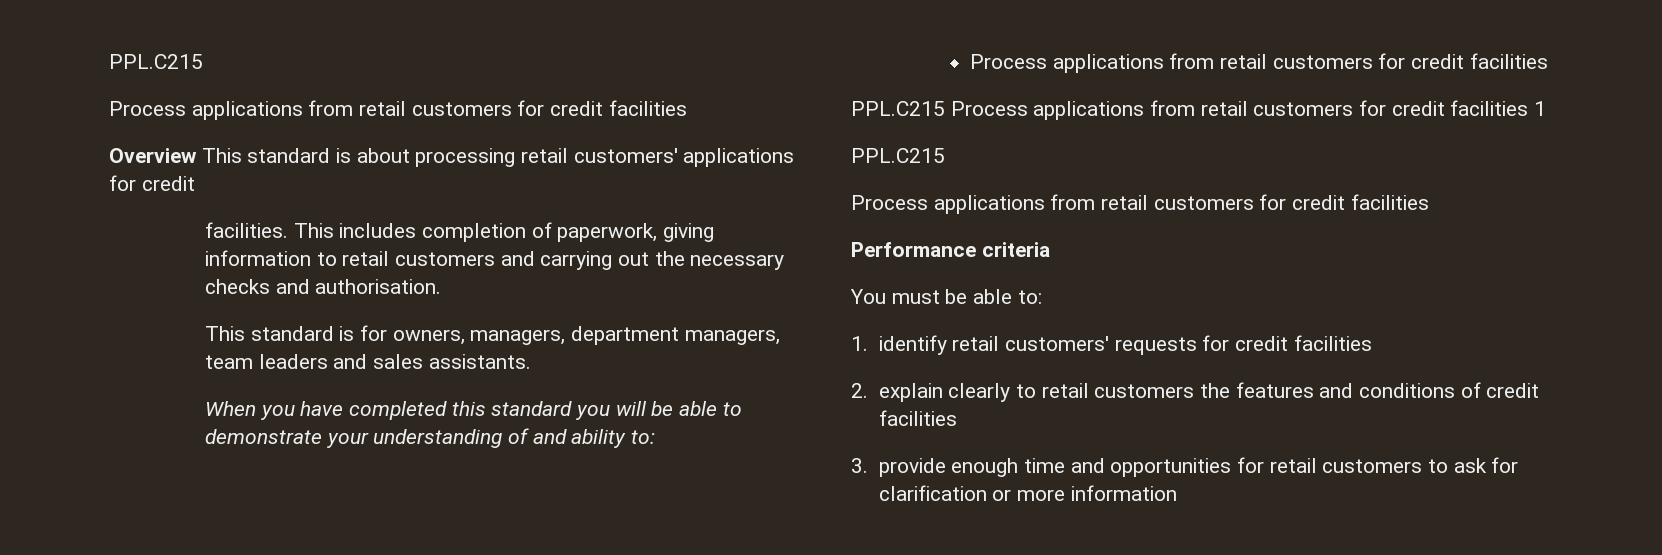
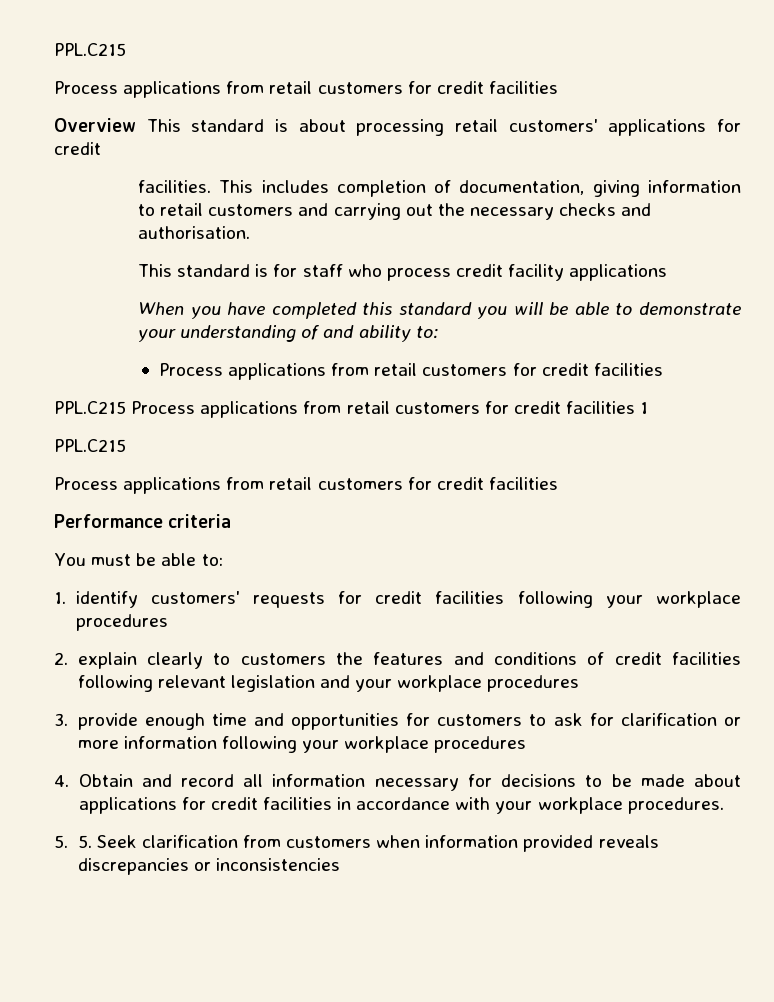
- This includes completion of paperwork, giving information to retail customers and carrying out the necessary checks and authorisation.
+ This includes completion of documentation, giving information to retail customers and carrying out the necessary checks and authorisation.
- This standard is for owners, managers, department managers, team leaders and sales assistants.
+ This standard is for staff who process credit facility applications
- 1. identify retail customers' requests for credit facilities
+ 1. identify customers' requests for credit facilities following your workplace procedures
- 2. explain clearly to retail customers the features and conditions of credit facilities
+ 2. explain clearly to customers the features and conditions of credit facilities following relevant legislation and your workplace procedures
- 3. provide enough time and opportunities for retail customers to ask for clarification or more information
+ 3. provide enough time and opportunities for customers to ask for clarification or more information following your workplace procedures
+ 4. Obtain and record all information necessary for decisions to be made about applications for credit facilities in accordance with your workplace procedures.
+ 5. 5. Seek clarification from customers when information provided reveals discrepancies or inconsistencies

